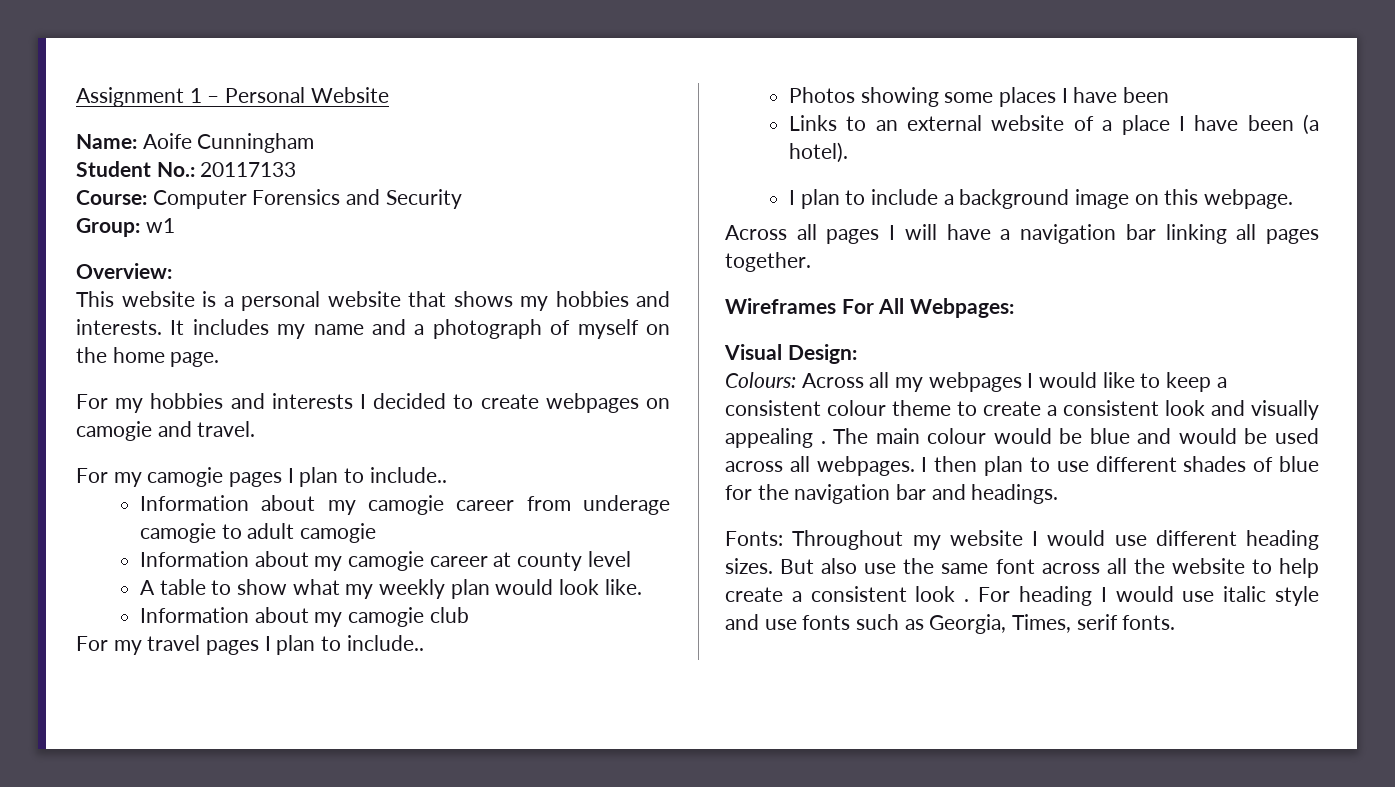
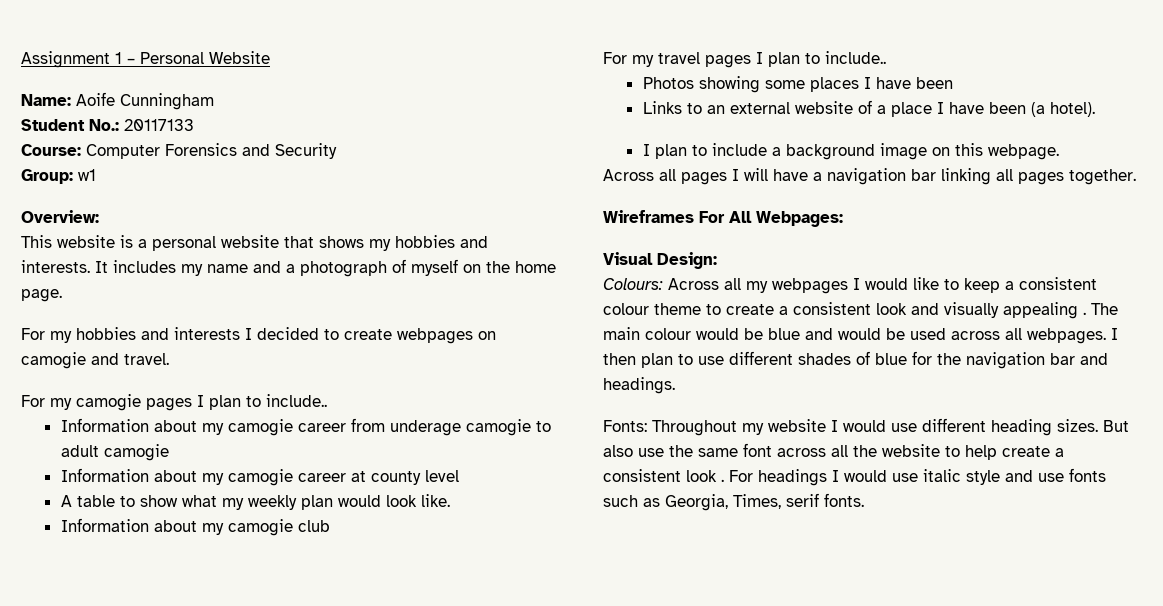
- For heading I would use italic style and use fonts such as Georgia, Times, serif fonts.
+ For headings I would use italic style and use fonts such as Georgia, Times, serif fonts.

